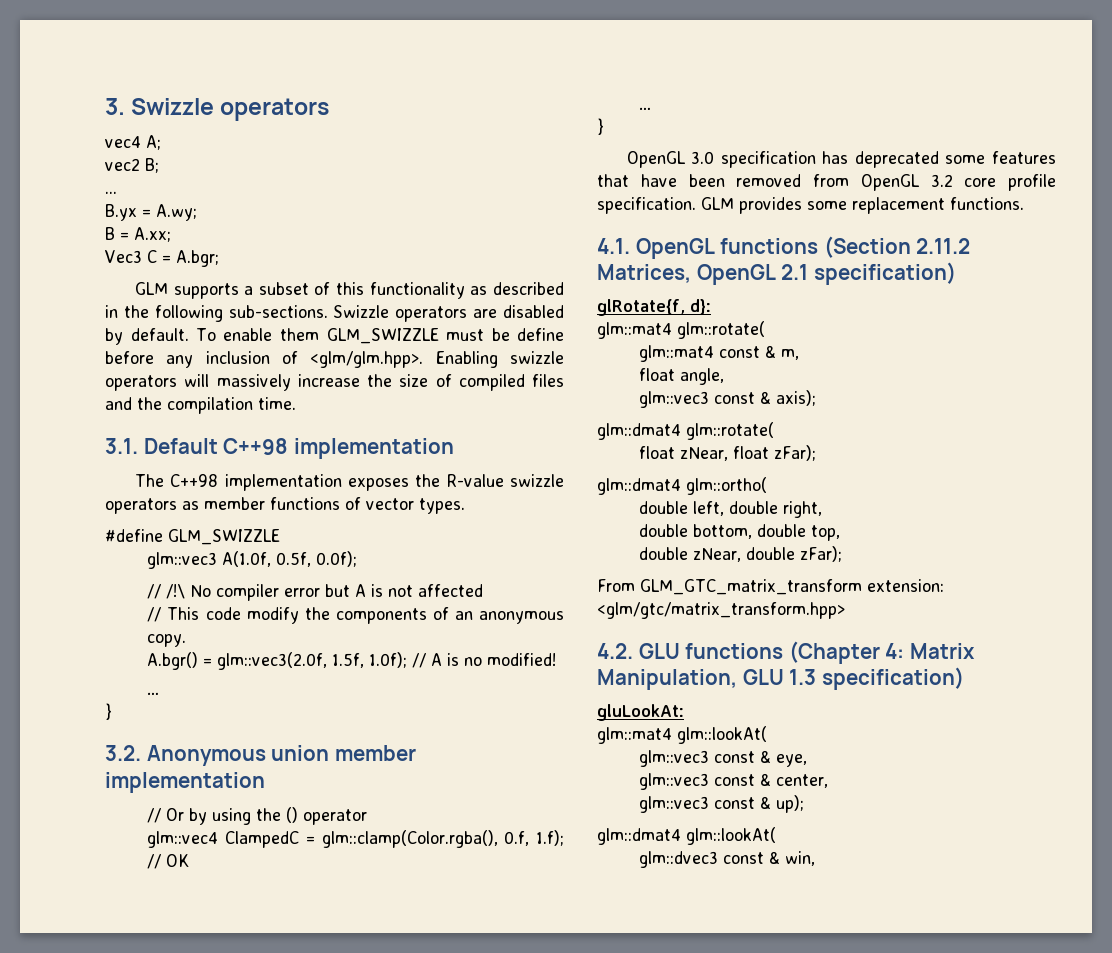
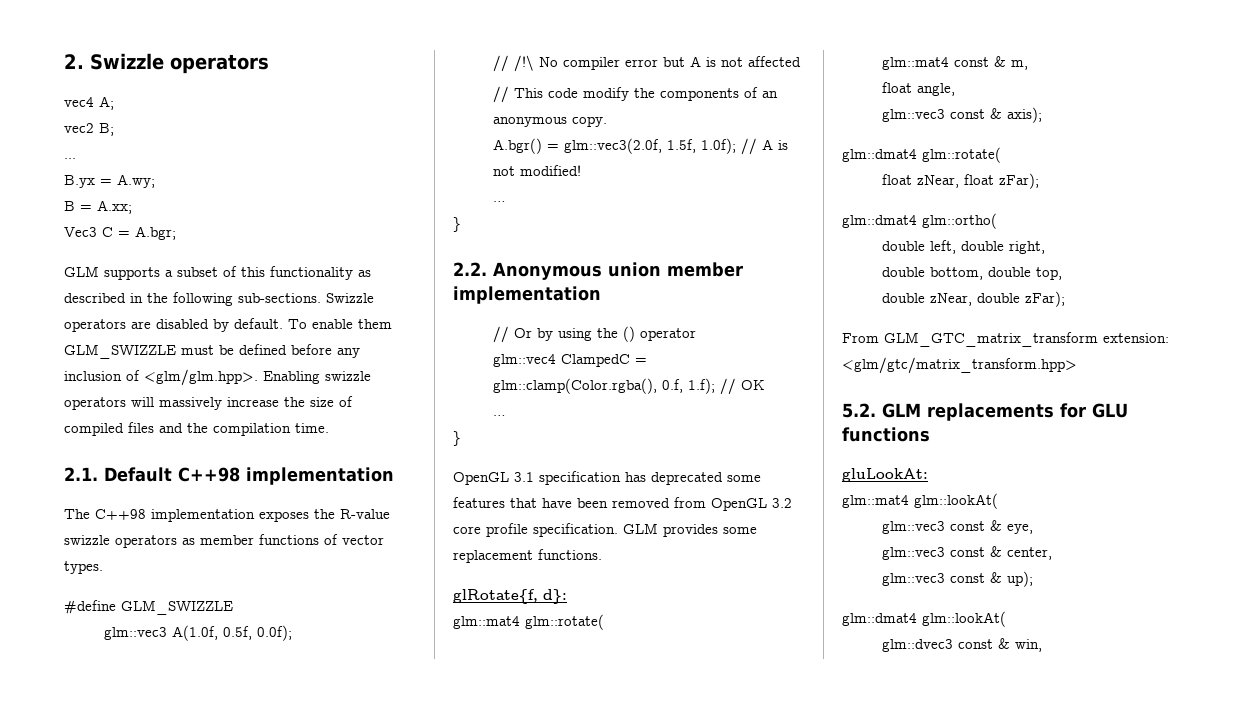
- 3. Swizzle operators
+ 2. Swizzle operators
- To enable them GLM_SWIZZLE must be define before any inclusion of <glm/glm.hpp>. Enabling swizzle operators will massively increase the size of compiled files and the compilation time.
+ To enable them GLM_SWIZZLE must be defined before any inclusion of <glm/glm.hpp>. Enabling swizzle operators will massively increase the size of compiled files and the compilation time.
- 3.1. Default C++98 implementation
+ 2.1. Default C++98 implementation
- A.bgr() = glm::vec3(2.0f, 1.5f, 1.0f); // A is no modified!
+ A.bgr() = glm::vec3(2.0f, 1.5f, 1.0f); // A is not modified!
- 3.2. Anonymous union member implementation
+ 2.2. Anonymous union member implementation
- OpenGL 3.0 specification has deprecated some features that have been removed from OpenGL 3.2 core profile specification.
+ OpenGL 3.1 specification has deprecated some features that have been removed from OpenGL 3.2 core profile specification.
- 4.1. OpenGL functions (Section 2.11.2 Matrices, OpenGL 2.1 specification)
- 4.2. GLU functions (Chapter 4: Matrix Manipulation, GLU 1.3 specification)
+ 5.2. GLM replacements for GLU functions

